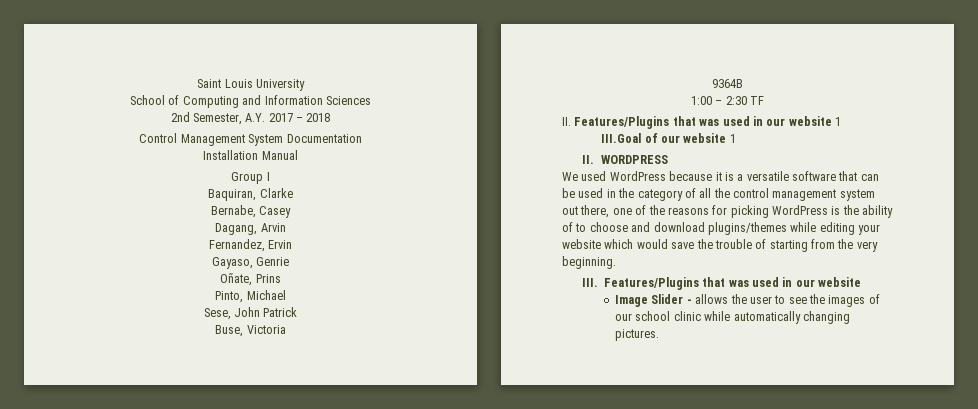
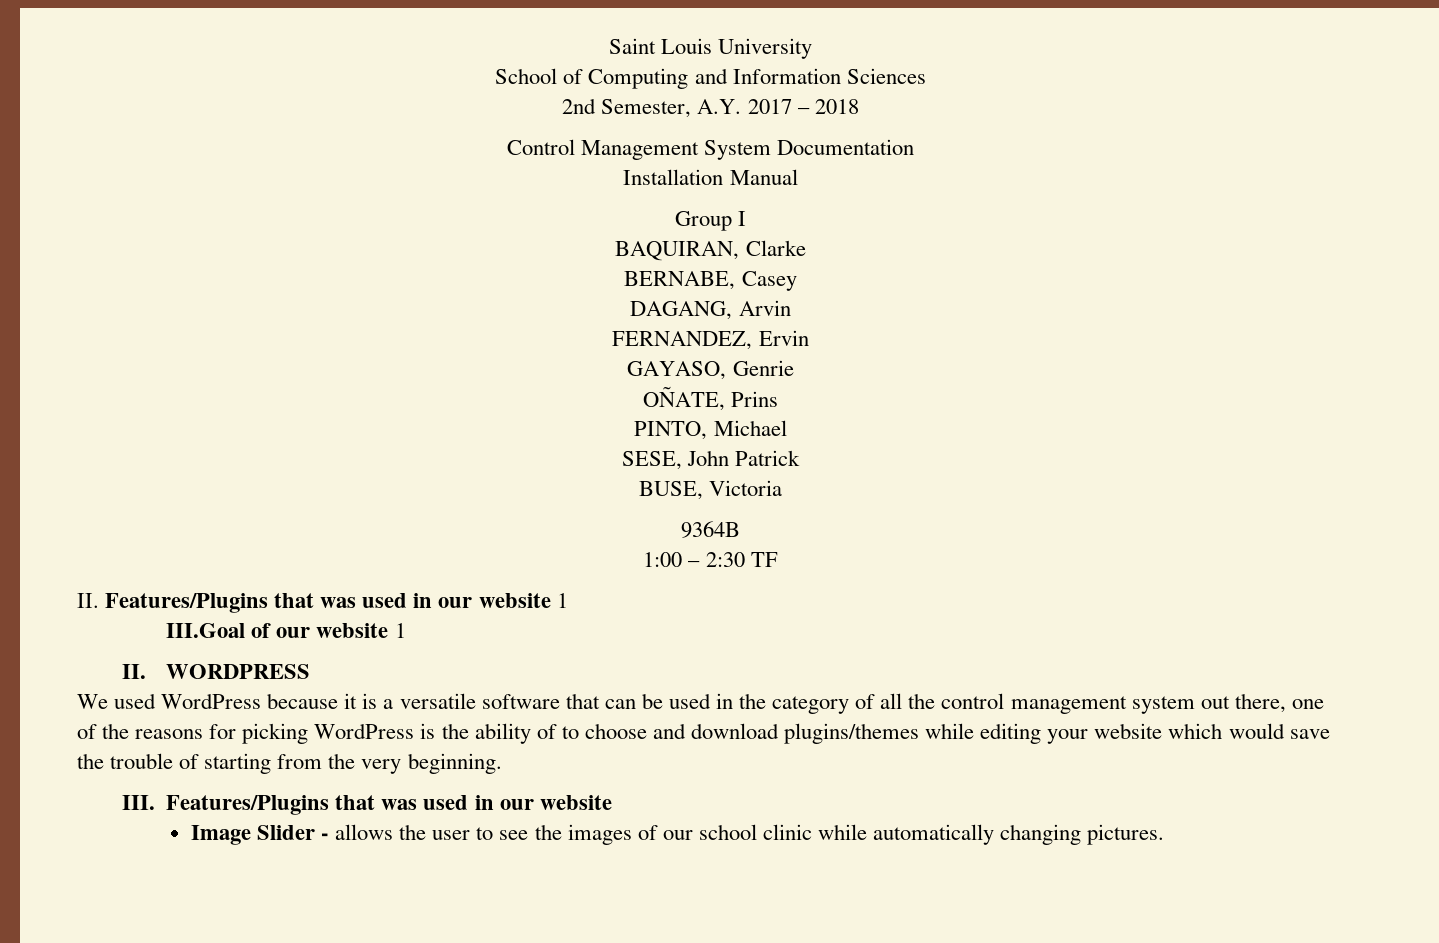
- Baquiran, Clarke
+ BAQUIRAN, Clarke
- Bernabe, Casey
+ BERNABE, Casey
- Dagang, Arvin
+ DAGANG, Arvin
- Fernandez, Ervin
+ FERNANDEZ, Ervin
- Gayaso, Genrie
+ GAYASO, Genrie
- Oñate, Prins
+ OÑATE, Prins
- Pinto, Michael
+ PINTO, Michael
- Sese, John Patrick
+ SESE, John Patrick
- Buse, Victoria
+ BUSE, Victoria

